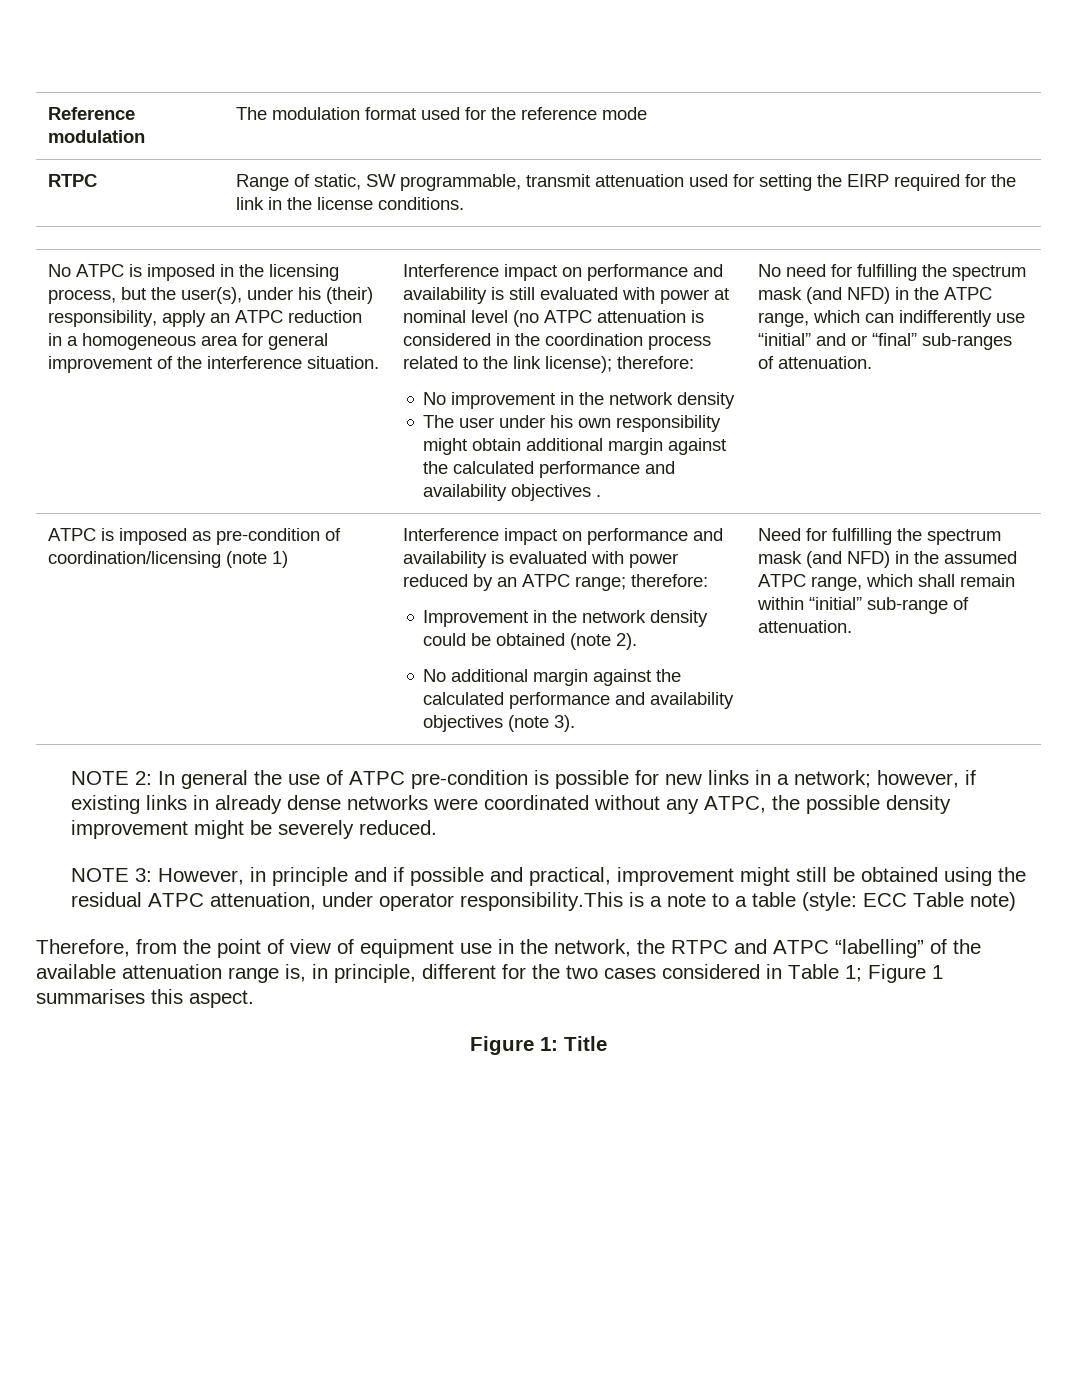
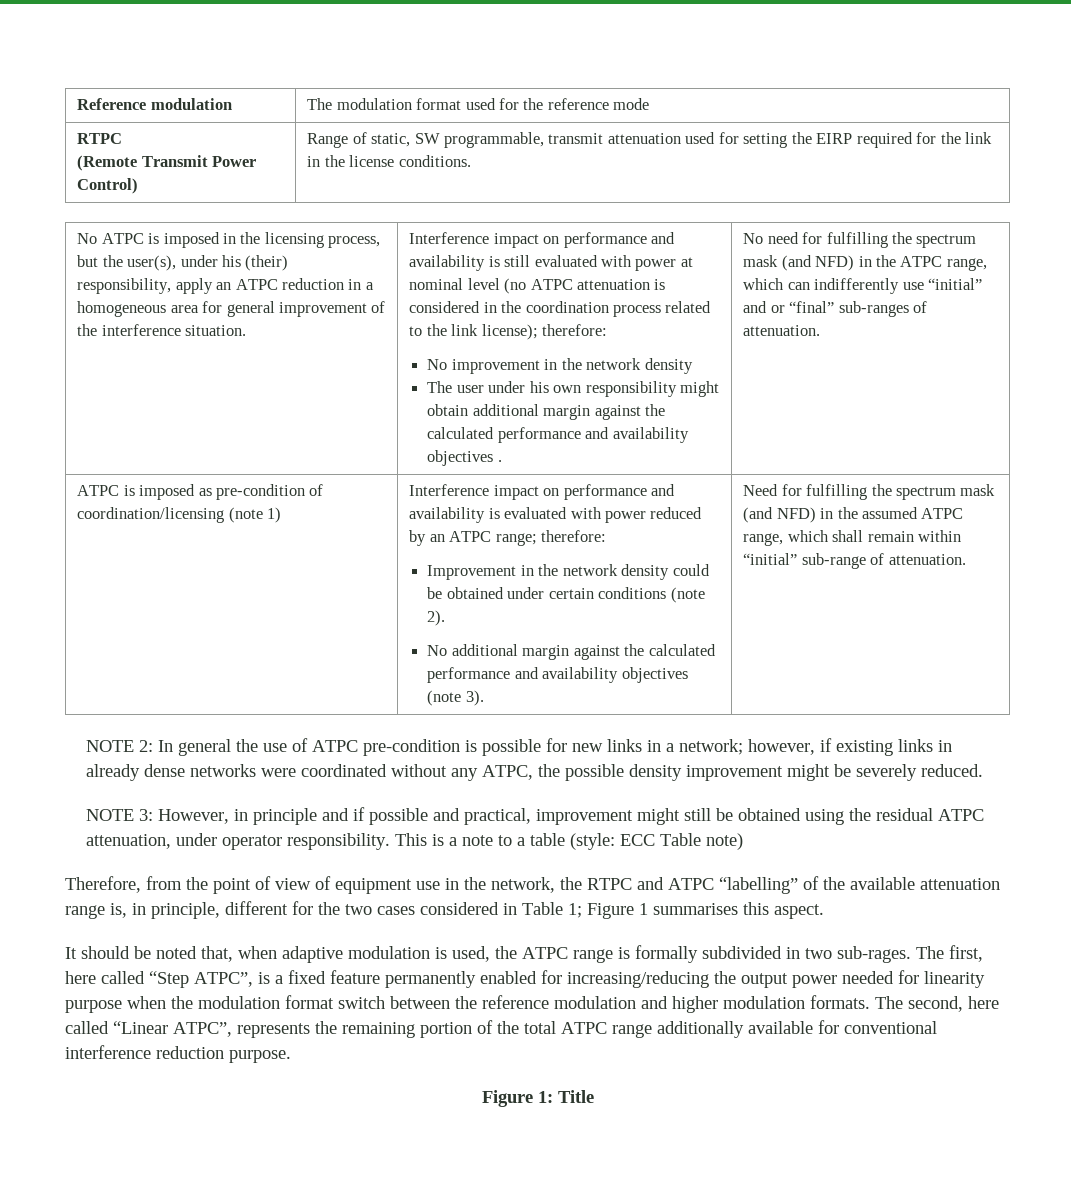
  Reference modulation | The modulation format used for the reference mode
- RTPC | Range of static, SW programmable, transmit attenuation used for setting the EIRP required for the link in the license conditions.
+ RTPC
+ (Remote Transmit Power Control) | Range of static, SW programmable, transmit attenuation used for setting the EIRP required for the link in the license conditions.
- Improvement in the network density could be obtained (note 2).
+ Improvement in the network density could be obtained under certain conditions (note 2).
- NOTE 3: However, in principle and if possible and practical, improvement might still be obtained using the residual ATPC attenuation, under operator responsibility.This is a note to a table (style: ECC Table note)
+ NOTE 3: However, in principle and if possible and practical, improvement might still be obtained using the residual ATPC attenuation, under operator responsibility. This is a note to a table (style: ECC Table note)
+ It should be noted that, when adaptive modulation is used, the ATPC range is formally subdivided in two sub-rages. The first, here called “Step ATPC”, is a fixed feature permanently enabled for increasing/reducing the output power needed for linearity purpose when the modulation format switch between the reference modulation and higher modulation formats. The second, here called “Linear ATPC”, represents the remaining portion of the total ATPC range additionally available for conventional interference reduction purpose.

